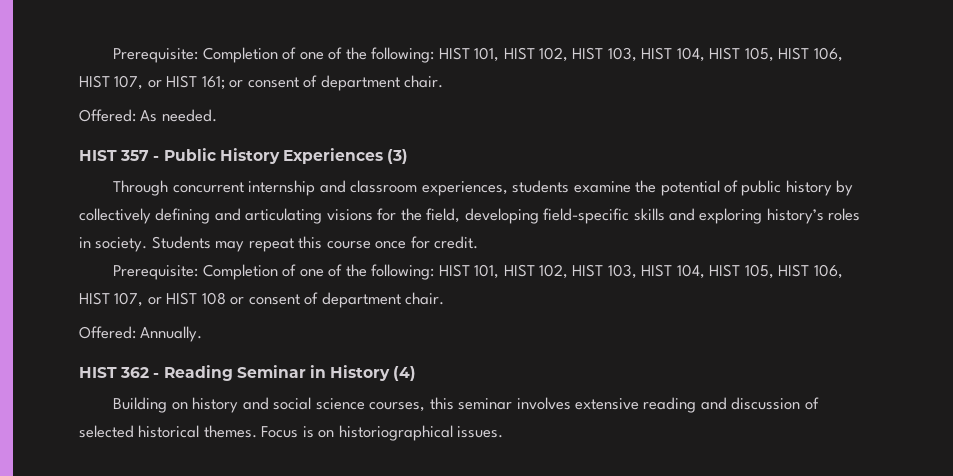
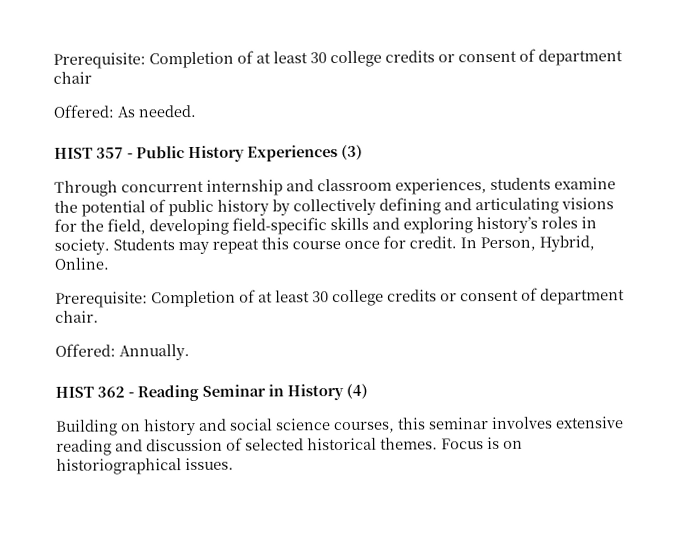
- Prerequisite: Completion of one of the following: HIST 101, HIST 102, HIST 103, HIST 104, HIST 105, HIST 106, HIST 107, or HIST 161; or consent of department chair.
+ Prerequisite: Completion of at least 30 college credits or consent of department chair
- Students may repeat this course once for credit.
- Prerequisite: Completion of one of the following: HIST 101, HIST 102, HIST 103, HIST 104, HIST 105, HIST 106, HIST 107, or HIST 108 or consent of department chair.
+ Students may repeat this course once for credit. In Person, Hybrid, Online.
+ Prerequisite: Completion of at least 30 college credits or consent of department chair.

